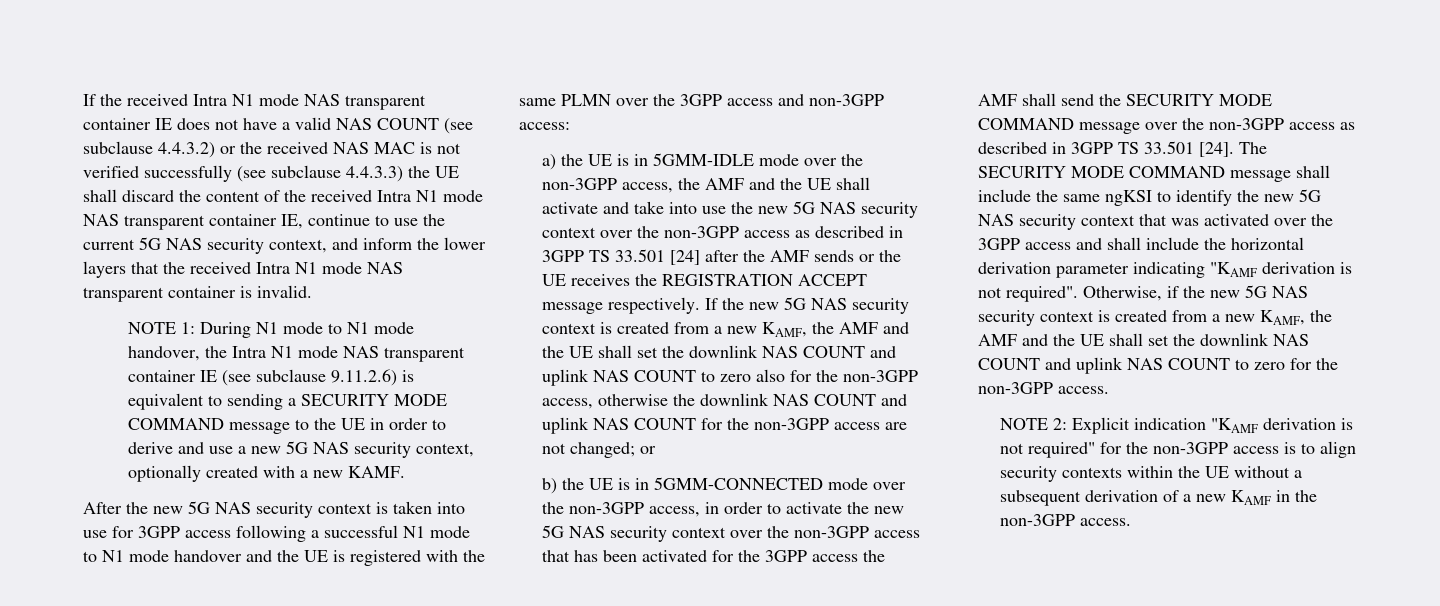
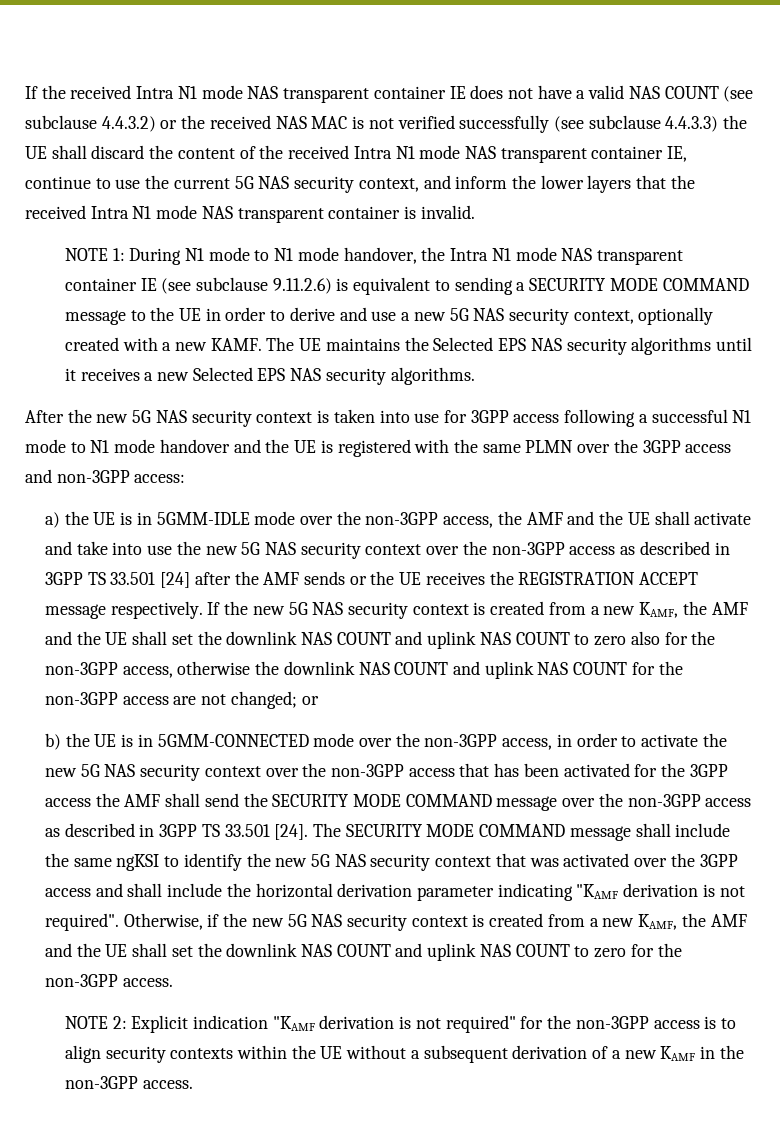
+ The UE maintains the Selected EPS NAS security algorithms until it receives a new Selected EPS NAS security algorithms.

